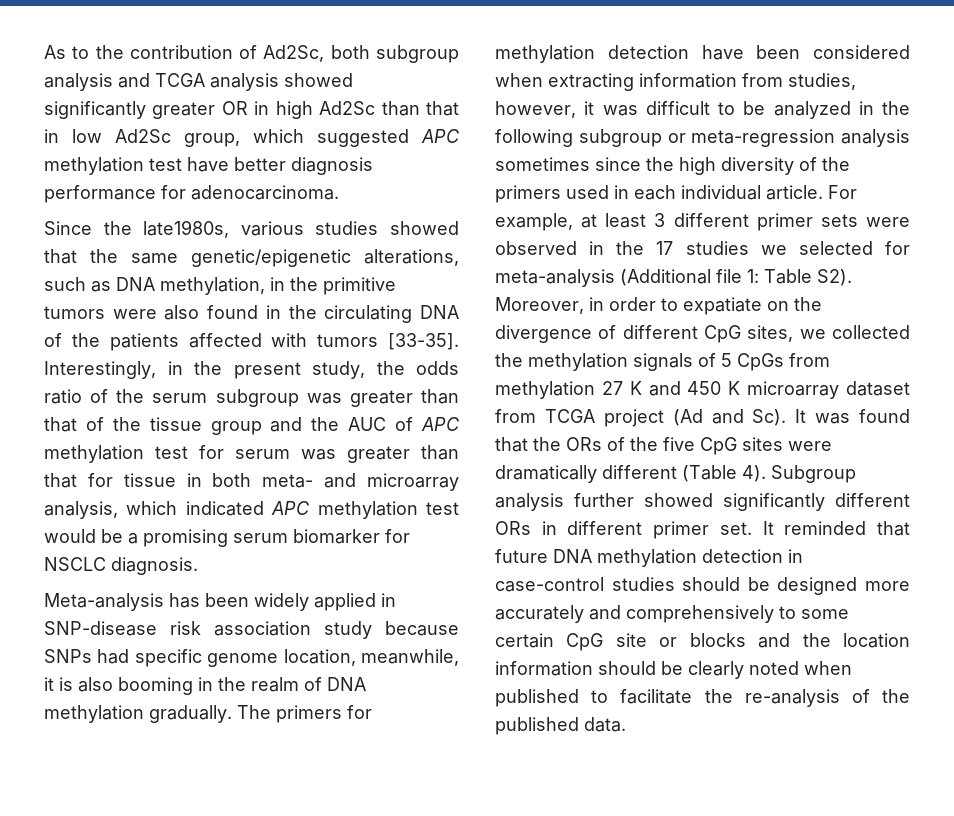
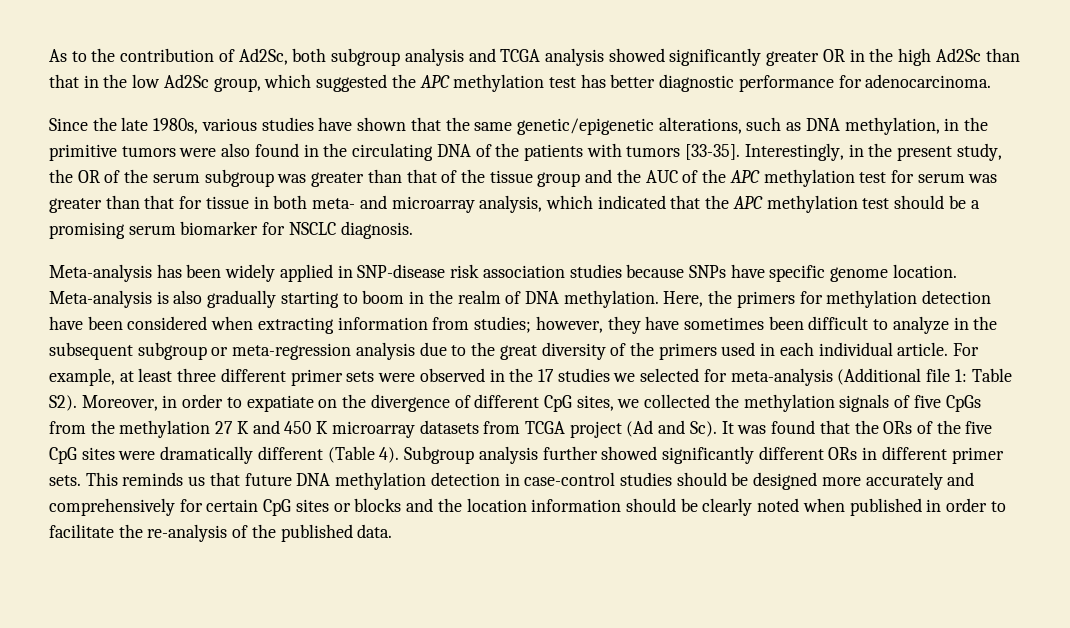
- As to the contribution of Ad2Sc, both subgroup analysis and TCGA analysis showed significantly greater OR in high Ad2Sc than that in low Ad2Sc group, which suggested APC methylation test have better diagnosis performance for adenocarcinoma.
+ As to the contribution of Ad2Sc, both subgroup analysis and TCGA analysis showed significantly greater OR in the high Ad2Sc than that in the low Ad2Sc group, which suggested the APC methylation test has better diagnostic performance for adenocarcinoma.
- Since the late1980s, various studies showed that the same genetic/epigenetic alterations, such as DNA methylation, in the primitive tumors were also found in the circulating DNA of the patients affected with tumors [33-35].
+ Since the late 1980s, various studies have shown that the same genetic/epigenetic alterations, such as DNA methylation, in the primitive tumors were also found in the circulating DNA of the patients with tumors [33-35].
- Interestingly, in the present study, the odds ratio of the serum subgroup was greater than that of the tissue group and the AUC of APC methylation test for serum was greater than that for tissue in both meta- and microarray analysis, which indicated APC methylation test would be a promising serum biomarker for NSCLC diagnosis.
+ Interestingly, in the present study, the OR of the serum subgroup was greater than that of the tissue group and the AUC of the APC methylation test for serum was greater than that for tissue in both meta- and microarray analysis, which indicated that the APC methylation test should be a promising serum biomarker for NSCLC diagnosis.
- Meta-analysis has been widely applied in SNP-disease risk association study because SNPs had specific genome location, meanwhile, it is also booming in the realm of DNA methylation gradually. The primers for methylation detection have been considered when extracting information from studies, however, it was difficult to be analyzed in the following subgroup or meta-regression analysis sometimes since the high diversity of the primers used in each individual article.
+ Meta-analysis has been widely applied in SNP-disease risk association studies because SNPs have specific genome location. Meta-analysis is also gradually starting to boom in the realm of DNA methylation. Here, the primers for methylation detection have been considered when extracting information from studies; however, they have sometimes been difficult to analyze in the subsequent subgroup or meta-regression analysis due to the great diversity of the primers used in each individual article.
- For example, at least 3 different primer sets were observed in the 17 studies we selected for meta-analysis (Additional file 1:
+ For example, at least three different primer sets were observed in the 17 studies we selected for meta-analysis (Additional file 1:
- Table S2). Moreover, in order to expatiate on the divergence of different CpG sites, we collected the methylation signals of 5 CpGs from methylation 27 K and 450 K microarray dataset from TCGA project (Ad and Sc). It was found that the ORs of the five CpG sites were dramatically different (Table 4).
+ Table S2). Moreover, in order to expatiate on the divergence of different CpG sites, we collected the methylation signals of five CpGs from the methylation 27 K and 450 K microarray datasets from TCGA project (Ad and Sc). It was found that the ORs of the five CpG sites were dramatically different (Table 4).
- Subgroup analysis further showed significantly different ORs in different primer set. It reminded that future DNA methylation detection in case-control studies should be designed more accurately and comprehensively to some certain CpG site or blocks and the location information should be clearly noted when published to facilitate the re-analysis of the published data.
+ Subgroup analysis further showed significantly different ORs in different primer sets. This reminds us that future DNA methylation detection in case-control studies should be designed more accurately and comprehensively for certain CpG sites or blocks and the location information should be clearly noted when published in order to facilitate the re-analysis of the published data.

